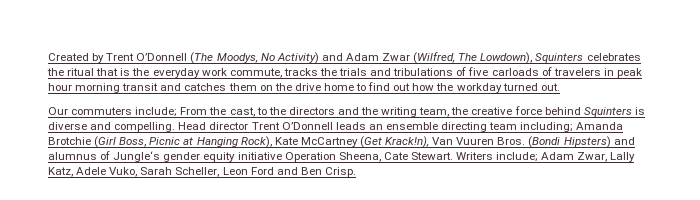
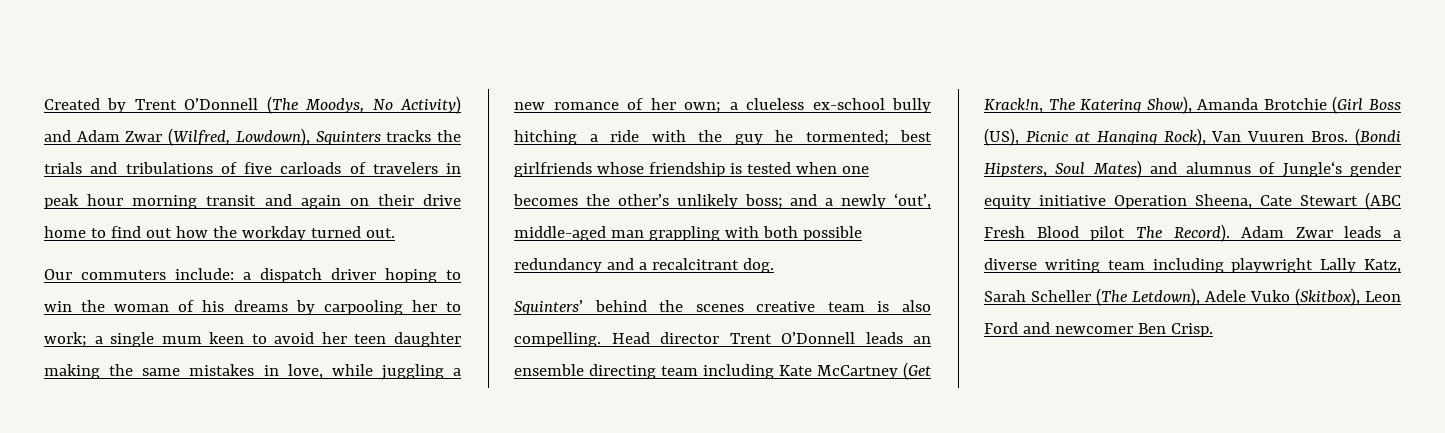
- Created by Trent O’Donnell (The Moodys, No Activity) and Adam Zwar (Wilfred, The Lowdown), Squinters celebrates the ritual that is the everyday work commute, tracks the trials and tribulations of five carloads of travelers in peak hour morning transit and catches them on the drive home to find out how the workday turned out.
+ Created by Trent O’Donnell (The Moodys, No Activity) and Adam Zwar (Wilfred, Lowdown), Squinters tracks the trials and tribulations of five carloads of travelers in peak hour morning transit and again on their drive home to find out how the workday turned out.
- Our commuters include; From the cast, to the directors and the writing team, the creative force behind Squinters is diverse and compelling.
+ Our commuters include: a dispatch driver hoping to win the woman of his dreams by carpooling her to work; a single mum keen to avoid her teen daughter making the same mistakes in love, while juggling a new romance of her own; a clueless ex-school bully hitching a ride with the guy he tormented; best girlfriends whose friendship is tested when one becomes the other’s unlikely boss; and a newly ‘out’, middle-aged man grappling with both possible redundancy and a recalcitrant dog.
+ Squinters’ behind the scenes creative team is also compelling.
- Head director Trent O’Donnell leads an ensemble directing team including; Amanda Brotchie (Girl Boss, Picnic at Hanging Rock), Kate McCartney (Get Krack!n), Van Vuuren Bros.
+ Head director Trent O’Donnell leads an ensemble directing team including Kate McCartney (Get Krack!n, The Katering Show), Amanda Brotchie (Girl Boss (US), Picnic at Hanging Rock), Van Vuuren Bros.
- (Bondi Hipsters) and alumnus of Jungle‘s gender equity initiative Operation Sheena, Cate Stewart. Writers include; Adam Zwar, Lally Katz, Adele Vuko, Sarah Scheller, Leon Ford and Ben Crisp.
+ (Bondi Hipsters, Soul Mates) and alumnus of Jungle‘s gender equity initiative Operation Sheena, Cate Stewart (ABC Fresh Blood pilot The Record). Adam Zwar leads a diverse writing team including playwright Lally Katz, Sarah Scheller (The Letdown), Adele Vuko (Skitbox), Leon Ford and newcomer Ben Crisp.

